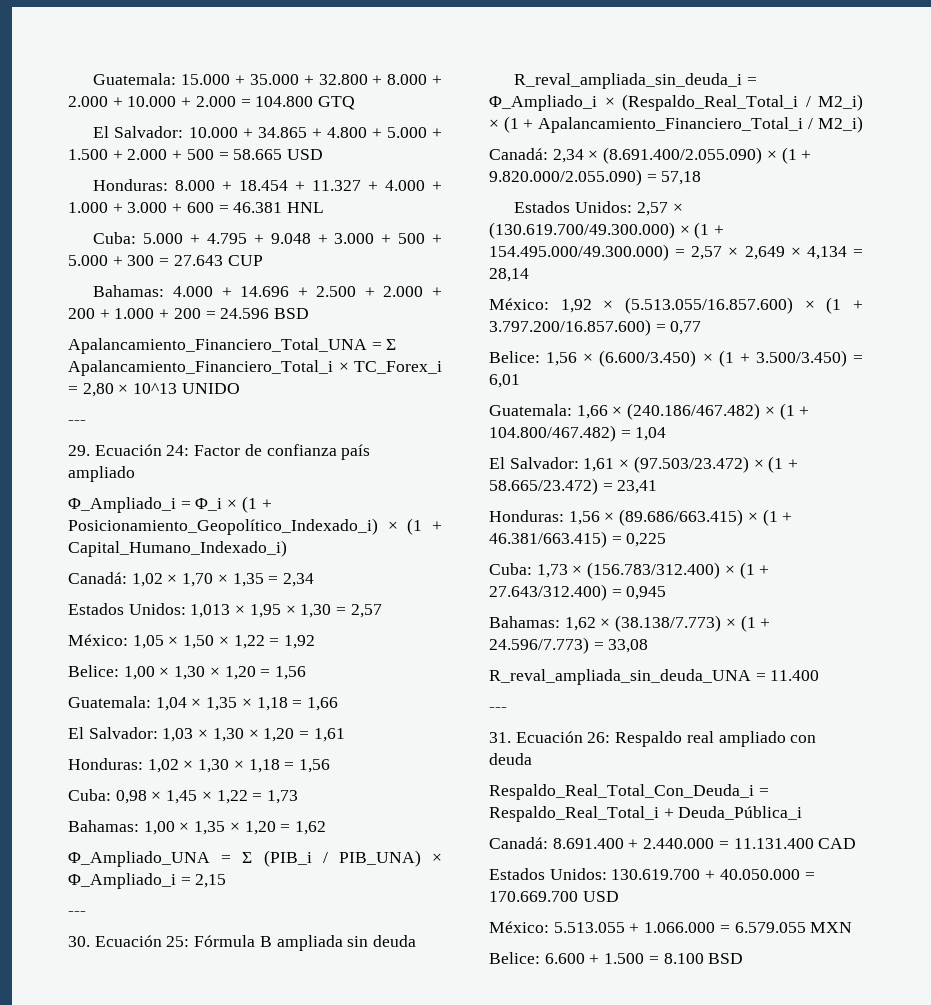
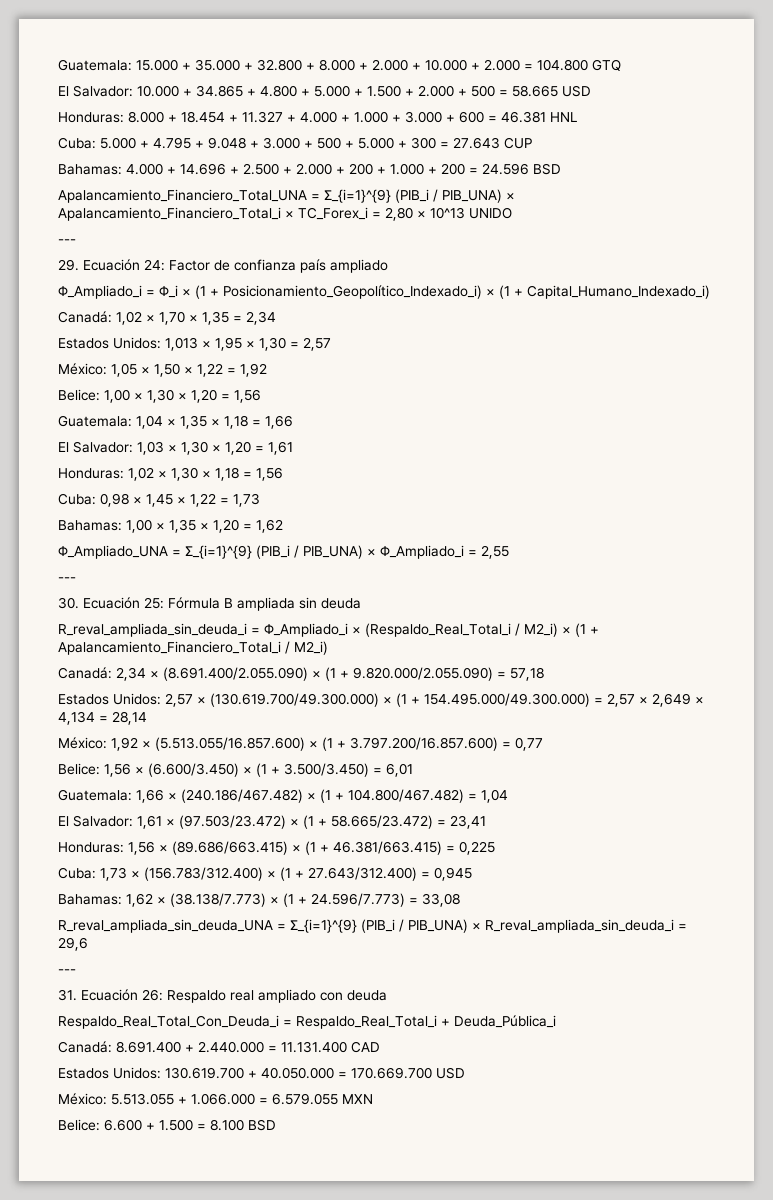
- Apalancamiento_Financiero_Total_UNA = Σ Apalancamiento_Financiero_Total_i × TC_Forex_i = 2,80 × 10^13 UNIDO
+ Apalancamiento_Financiero_Total_UNA = Σ_{i=1}^{9} (PIB_i / PIB_UNA) × Apalancamiento_Financiero_Total_i × TC_Forex_i = 2,80 × 10^13 UNIDO
- Φ_Ampliado_UNA = Σ (PIB_i / PIB_UNA) × Φ_Ampliado_i = 2,15
+ Φ_Ampliado_UNA = Σ_{i=1}^{9} (PIB_i / PIB_UNA) × Φ_Ampliado_i = 2,55
- R_reval_ampliada_sin_deuda_UNA = 11.400
+ R_reval_ampliada_sin_deuda_UNA = Σ_{i=1}^{9} (PIB_i / PIB_UNA) × R_reval_ampliada_sin_deuda_i = 29,6

